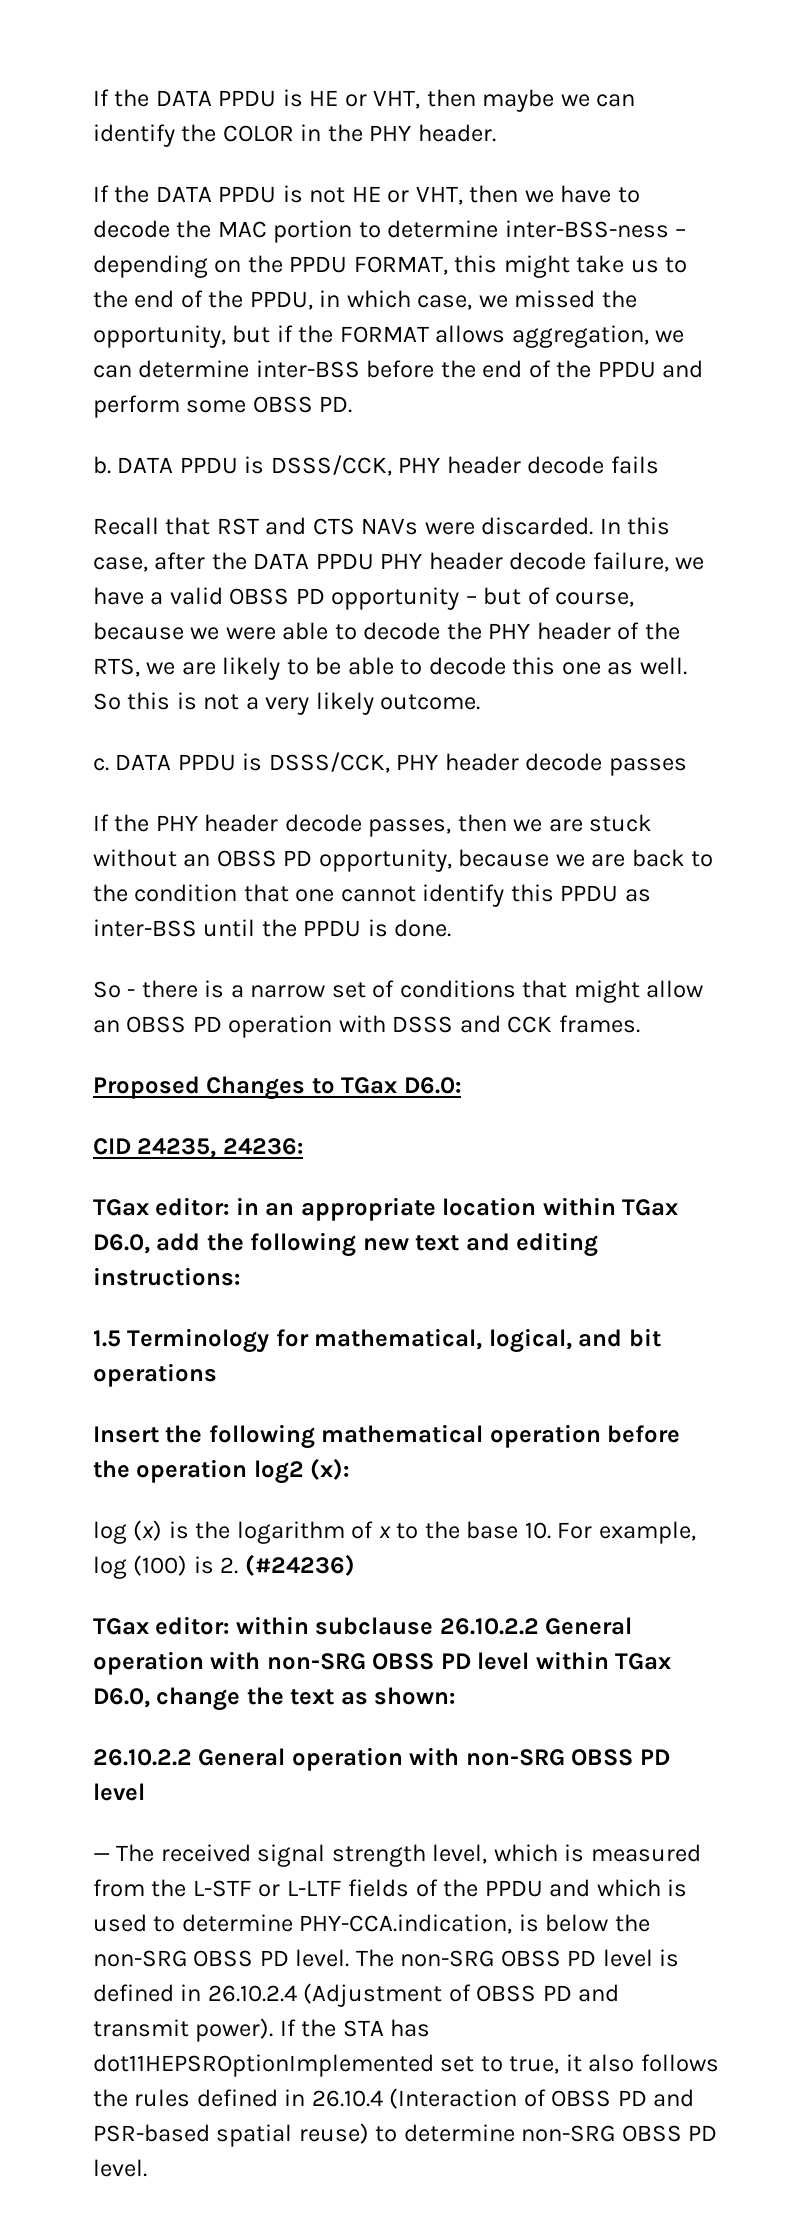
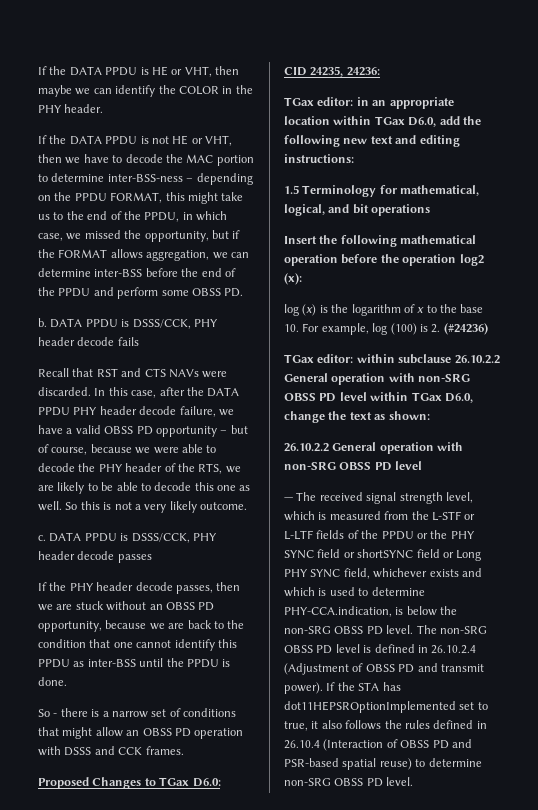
- — The received signal strength level, which is measured from the L-STF or L-LTF fields of the PPDU and which is used to determine PHY-CCA.indication, is below the non-SRG OBSS PD level.
+ — The received signal strength level, which is measured from the L-STF or L-LTF fields of the PPDU or the PHY SYNC field or shortSYNC field or Long PHY SYNC field, whichever exists and which is used to determine PHY-CCA.indication, is below the non-SRG OBSS PD level.

